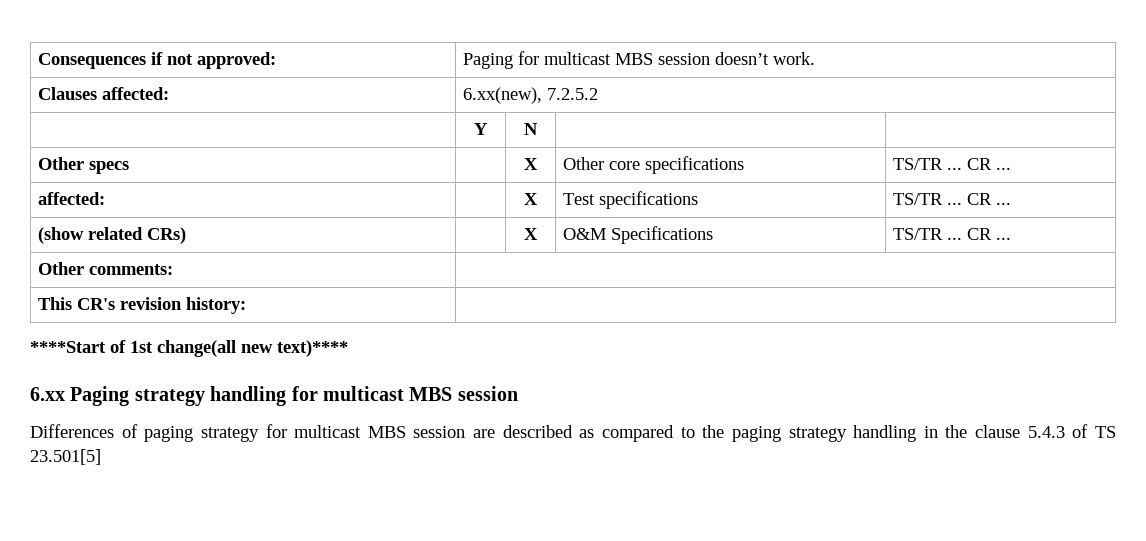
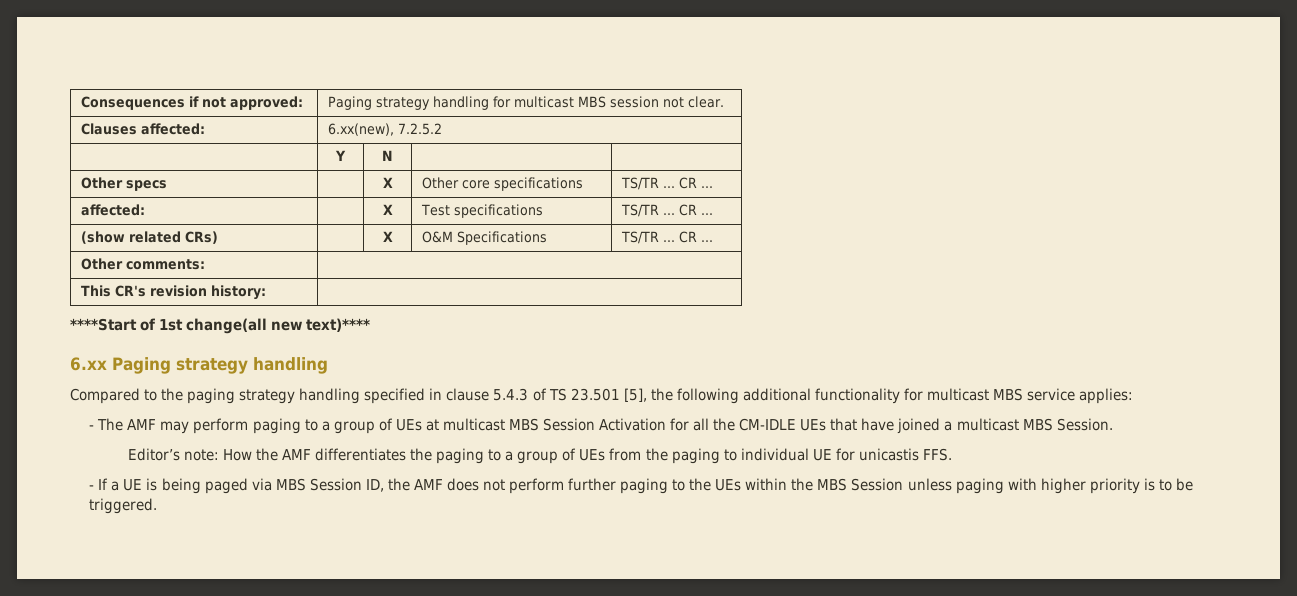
- Consequences if not approved: | Paging for multicast MBS session doesn’t work.
+ Consequences if not approved: | Paging strategy handling for multicast MBS session not clear.
- 6.xx Paging strategy handling for multicast MBS session
- Differences of paging strategy for multicast MBS session are described as compared to the paging strategy handling in the clause 5.4.3 of TS 23.501[5]
+ 6.xx Paging strategy handling
+ Compared to the paging strategy handling specified in clause 5.4.3 of TS 23.501 [5], the following additional functionality for multicast MBS service applies:
+ - The AMF may perform paging to a group of UEs at multicast MBS Session Activation for all the CM-IDLE UEs that have joined a multicast MBS Session.
+ Editor’s note: How the AMF differentiates the paging to a group of UEs from the paging to individual UE for unicastis FFS.
+ - If a UE is being paged via MBS Session ID, the AMF does not perform further paging to the UEs within the MBS Session unless paging with higher priority is to be triggered.

